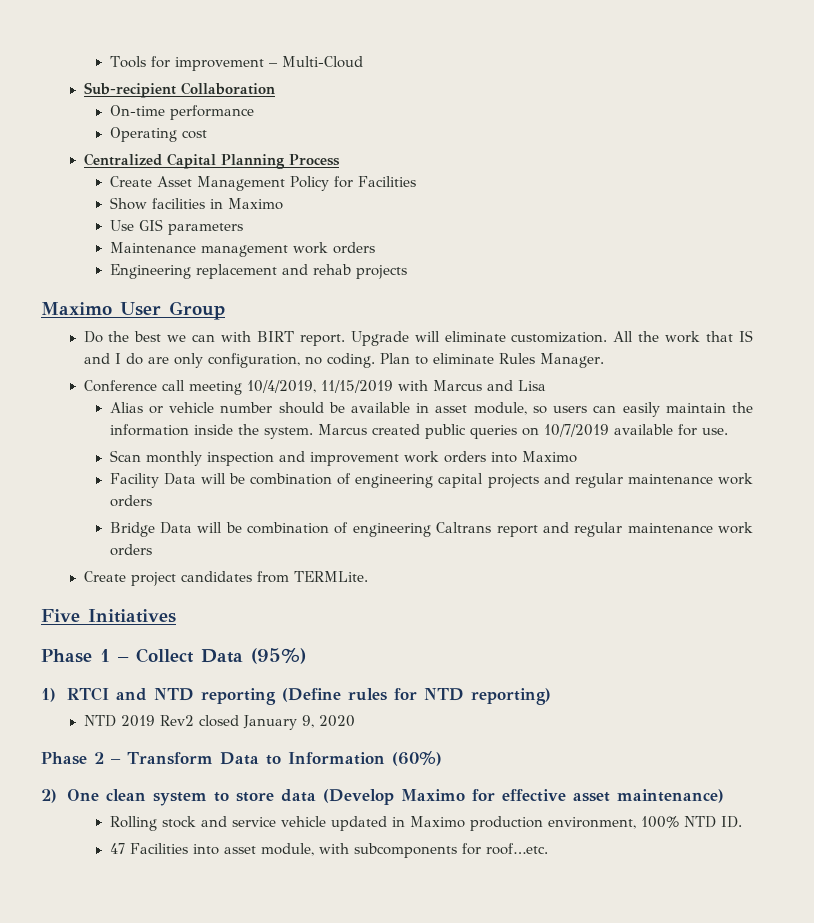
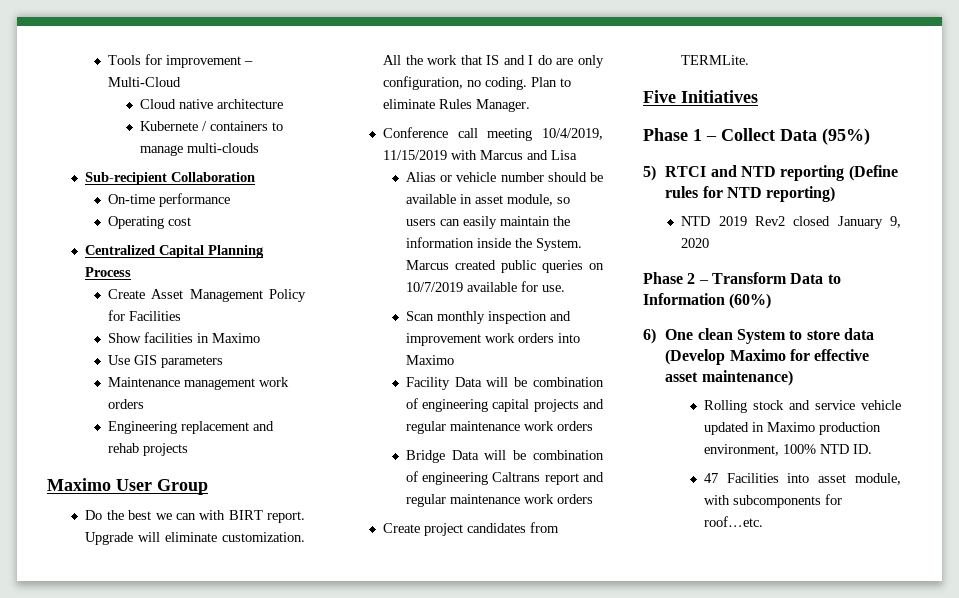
+ Cloud native architecture
+ Kubernete / containers to manage multi-clouds
- Alias or vehicle number should be available in asset module, so users can easily maintain the information inside the system.
+ Alias or vehicle number should be available in asset module, so users can easily maintain the information inside the System.
- 1) RTCI and NTD reporting (Define rules for NTD reporting)
+ 5) RTCI and NTD reporting (Define rules for NTD reporting)
- 2) One clean system to store data (Develop Maximo for effective asset maintenance)
+ 6) One clean System to store data (Develop Maximo for effective asset maintenance)

